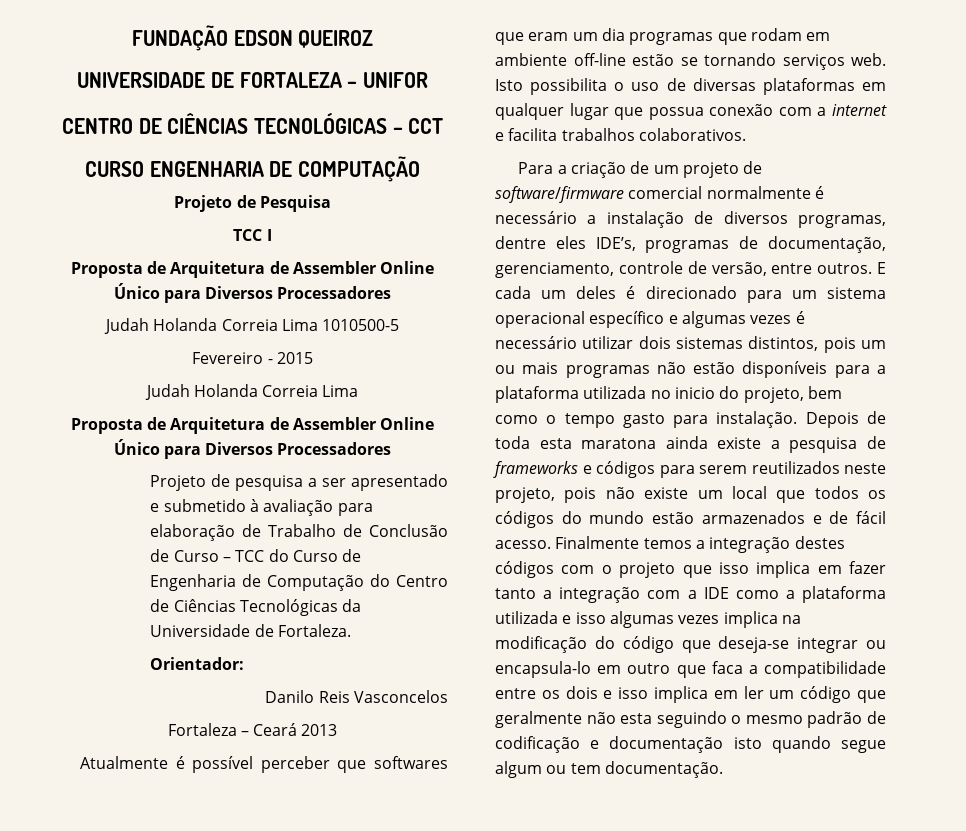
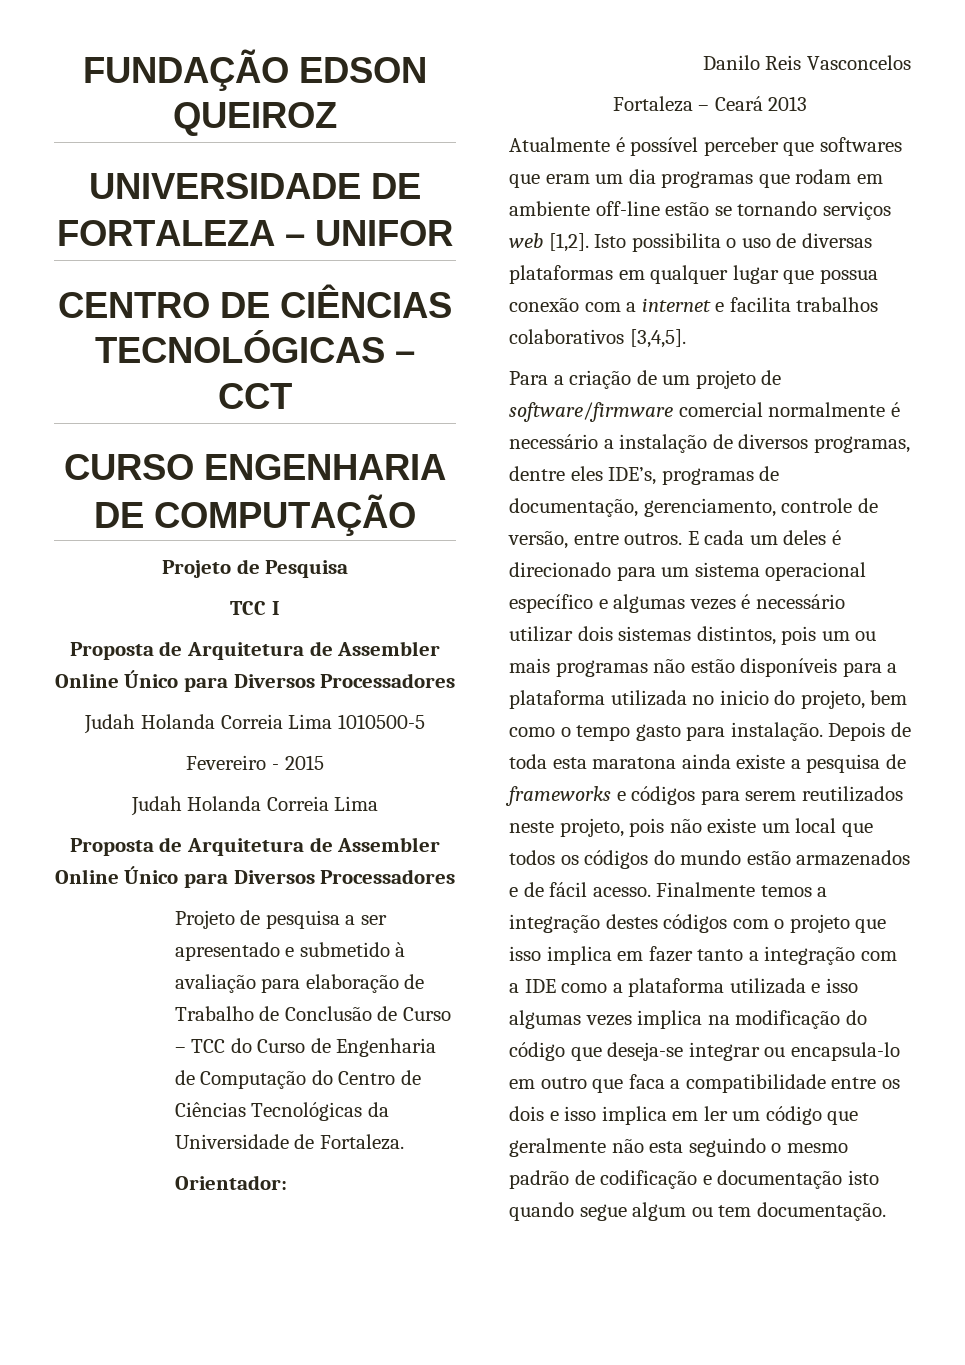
- Atualmente é possível perceber que softwares que eram um dia programas que rodam em ambiente off-line estão se tornando serviços web.
+ Atualmente é possível perceber que softwares que eram um dia programas que rodam em ambiente off-line estão se tornando serviços web [1,2].
- Isto possibilita o uso de diversas plataformas em qualquer lugar que possua conexão com a internet e facilita trabalhos colaborativos.
+ Isto possibilita o uso de diversas plataformas em qualquer lugar que possua conexão com a internet e facilita trabalhos colaborativos [3,4,5].

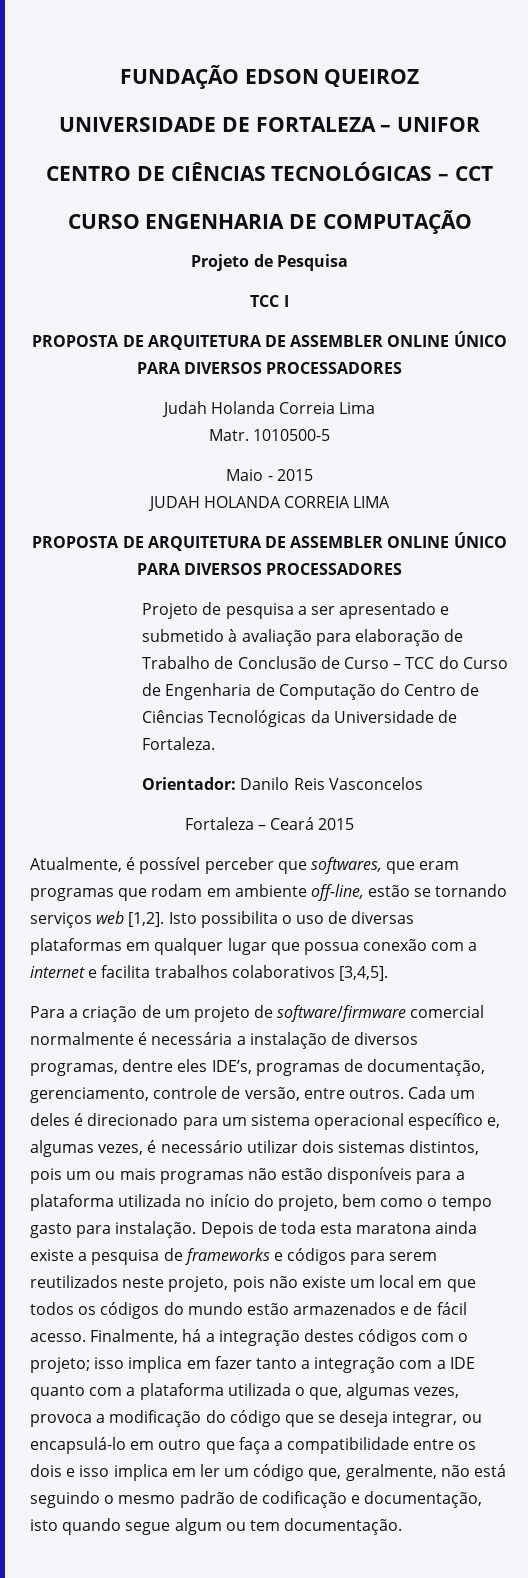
  TCC I
- Proposta de Arquitetura de Assembler Online Único para Diversos Processadores
- Judah Holanda Correia Lima 1010500-5
- Fevereiro - 2015
+ PROPOSTA DE ARQUITETURA DE ASSEMBLER ONLINE ÚNICO PARA DIVERSOS PROCESSADORES
  Judah Holanda Correia Lima
- Proposta de Arquitetura de Assembler Online Único para Diversos Processadores
+ Matr. 1010500-5
+ Maio - 2015
+ JUDAH HOLANDA CORREIA LIMA
+ PROPOSTA DE ARQUITETURA DE ASSEMBLER ONLINE ÚNICO PARA DIVERSOS PROCESSADORES
- Orientador:
- Danilo Reis Vasconcelos
+ Orientador: Danilo Reis Vasconcelos
- Fortaleza – Ceará 2013
- Atualmente é possível perceber que softwares que eram um dia programas que rodam em ambiente off-line estão se tornando serviços web [1,2].
+ Fortaleza – Ceará 2015
+ Atualmente, é possível perceber que softwares, que eram programas que rodam em ambiente off-line, estão se tornando serviços web [1,2].
- Para a criação de um projeto de software/firmware comercial normalmente é necessário a instalação de diversos programas, dentre eles IDE’s, programas de documentação, gerenciamento, controle de versão, entre outros.
+ Para a criação de um projeto de software/firmware comercial normalmente é necessária a instalação de diversos programas, dentre eles IDE’s, programas de documentação, gerenciamento, controle de versão, entre outros.
- E cada um deles é direcionado para um sistema operacional específico e algumas vezes é necessário utilizar dois sistemas distintos, pois um ou mais programas não estão disponíveis para a plataforma utilizada no inicio do projeto, bem como o tempo gasto para instalação.
+ Cada um deles é direcionado para um sistema operacional específico e, algumas vezes, é necessário utilizar dois sistemas distintos, pois um ou mais programas não estão disponíveis para a plataforma utilizada no início do projeto, bem como o tempo gasto para instalação.
- Depois de toda esta maratona ainda existe a pesquisa de frameworks e códigos para serem reutilizados neste projeto, pois não existe um local que todos os códigos do mundo estão armazenados e de fácil acesso.
+ Depois de toda esta maratona ainda existe a pesquisa de frameworks e códigos para serem reutilizados neste projeto, pois não existe um local em que todos os códigos do mundo estão armazenados e de fácil acesso.
- Finalmente temos a integração destes códigos com o projeto que isso implica em fazer tanto a integração com a IDE como a plataforma utilizada e isso algumas vezes implica na modificação do código que deseja-se integrar ou encapsula-lo em outro que faca a compatibilidade entre os dois e isso implica em ler um código que geralmente não esta seguindo o mesmo padrão de codificação e documentação isto quando segue algum ou tem documentação.
+ Finalmente, há a integração destes códigos com o projeto; isso implica em fazer tanto a integração com a IDE quanto com a plataforma utilizada o que, algumas vezes, provoca a modificação do código que se deseja integrar, ou encapsulá-lo em outro que faça a compatibilidade entre os dois e isso implica em ler um código que, geralmente, não está seguindo o mesmo padrão de codificação e documentação, isto quando segue algum ou tem documentação.

